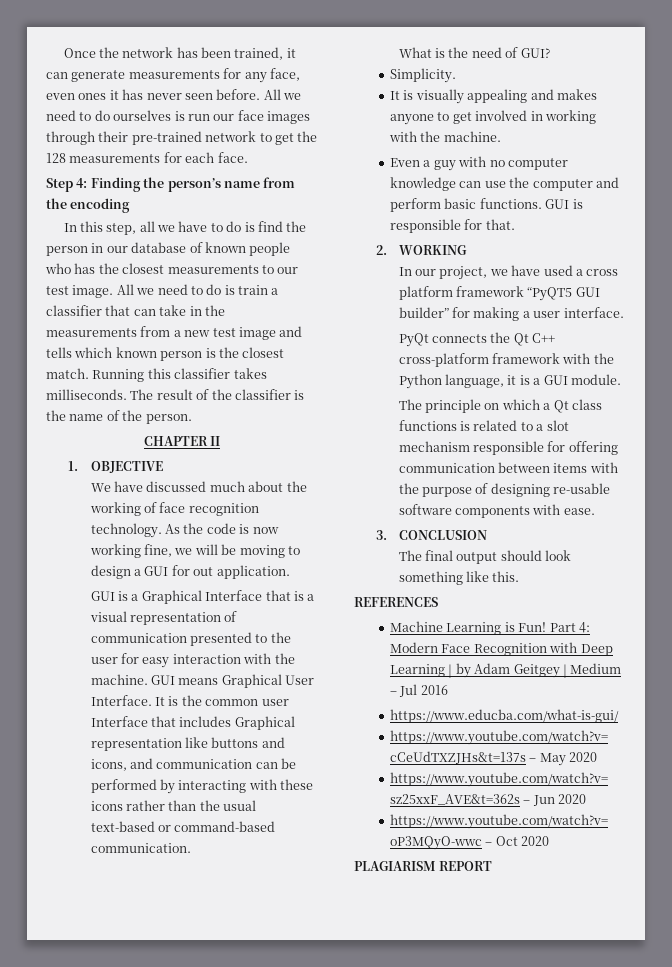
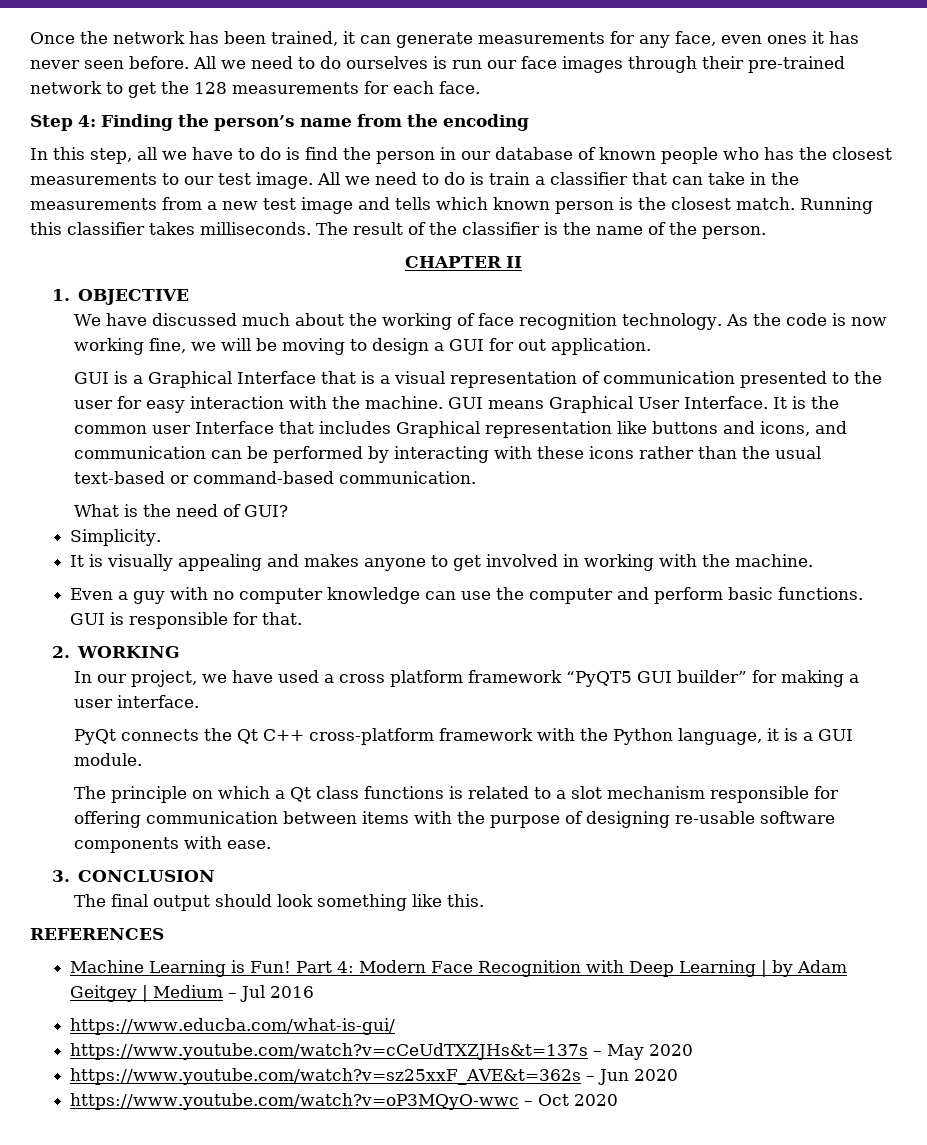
- PLAGIARISM REPORT

